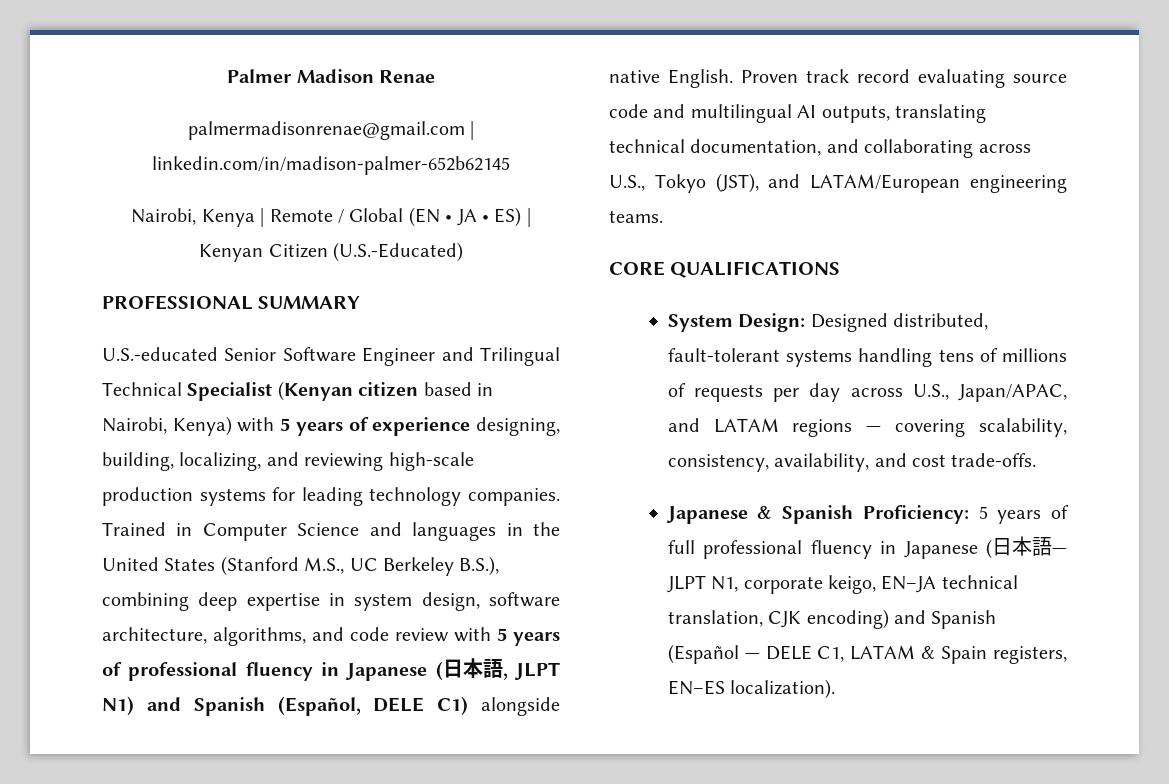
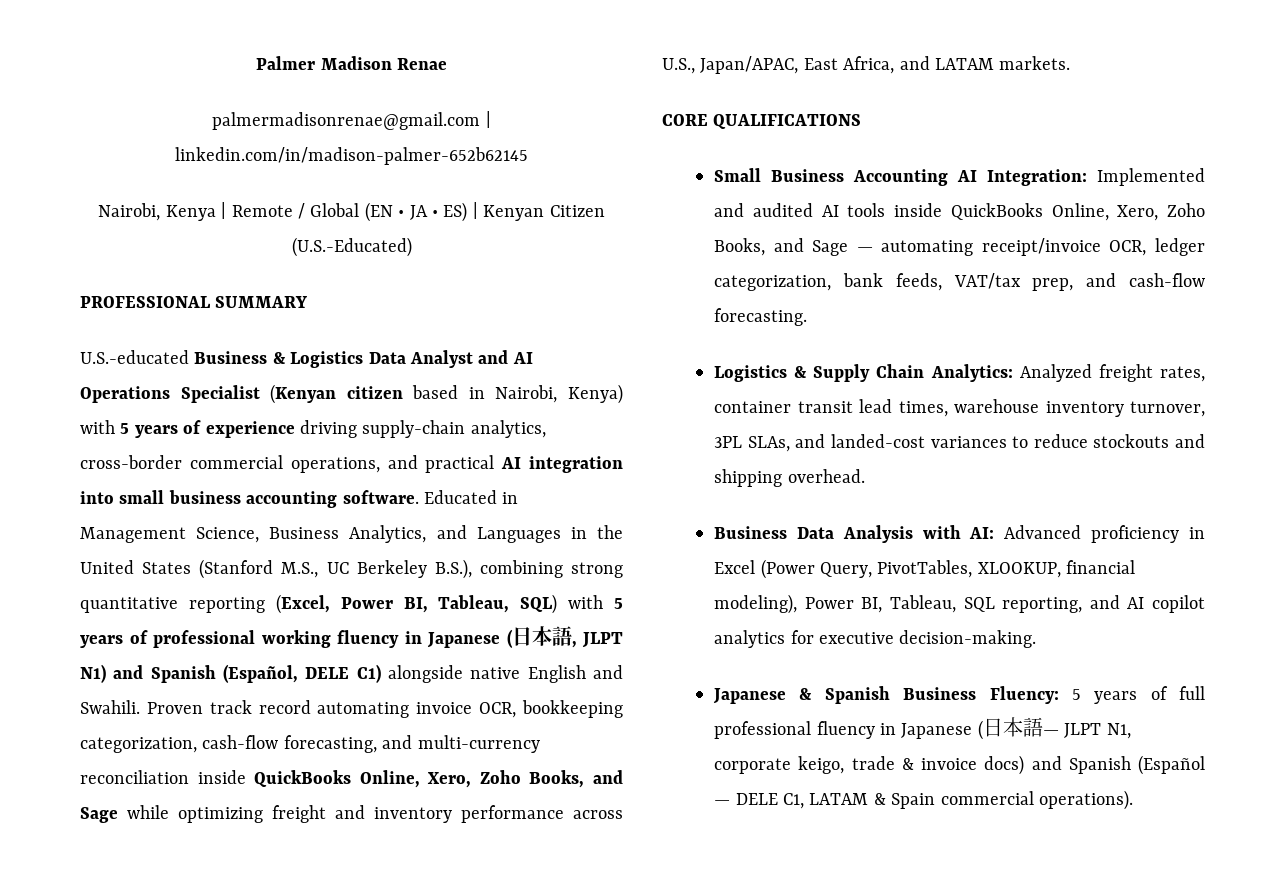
- U.S.-educated Senior Software Engineer and Trilingual Technical Specialist (Kenyan citizen based in Nairobi, Kenya) with 5 years of experience designing, building, localizing, and reviewing high-scale production systems for leading technology companies. Trained in Computer Science and languages in the United States (Stanford M.S., UC Berkeley B.S.), combining deep expertise in system design, software architecture, algorithms, and code review with 5 years of professional fluency in Japanese (日本語, JLPT N1) and Spanish (Español, DELE C1) alongside native English. Proven track record evaluating source code and multilingual AI outputs, translating technical documentation, and collaborating across U.S., Tokyo (JST), and LATAM/European engineering teams.
+ U.S.-educated Business & Logistics Data Analyst and AI Operations Specialist (Kenyan citizen based in Nairobi, Kenya) with 5 years of experience driving supply-chain analytics, cross-border commercial operations, and practical AI integration into small business accounting software. Educated in Management Science, Business Analytics, and Languages in the United States (Stanford M.S., UC Berkeley B.S.), combining strong quantitative reporting (Excel, Power BI, Tableau, SQL) with 5 years of professional working fluency in Japanese (日本語, JLPT N1) and Spanish (Español, DELE C1) alongside native English and Swahili. Proven track record automating invoice OCR, bookkeeping categorization, cash-flow forecasting, and multi-currency reconciliation inside QuickBooks Online, Xero, Zoho Books, and Sage while optimizing freight and inventory performance across U.S., Japan/APAC, East Africa, and LATAM markets.
  CORE QUALIFICATIONS
- System Design: Designed distributed, fault-tolerant systems handling tens of millions of requests per day across U.S., Japan/APAC, and LATAM regions — covering scalability, consistency, availability, and cost trade-offs.
+ Small Business Accounting AI Integration: Implemented and audited AI tools inside QuickBooks Online, Xero, Zoho Books, and Sage — automating receipt/invoice OCR, ledger categorization, bank feeds, VAT/tax prep, and cash-flow forecasting.
+ Logistics & Supply Chain Analytics: Analyzed freight rates, container transit lead times, warehouse inventory turnover, 3PL SLAs, and landed-cost variances to reduce stockouts and shipping overhead.
+ Business Data Analysis with AI: Advanced proficiency in Excel (Power Query, PivotTables, XLOOKUP, financial modeling), Power BI, Tableau, SQL reporting, and AI copilot analytics for executive decision-making.
- Japanese & Spanish Proficiency: 5 years of full professional fluency in Japanese (日本語— JLPT N1, corporate keigo, EN–JA technical translation, CJK encoding) and Spanish (Español — DELE C1, LATAM & Spain registers, EN–ES localization).
+ Japanese & Spanish Business Fluency: 5 years of full professional fluency in Japanese (日本語— JLPT N1, corporate keigo, trade & invoice docs) and Spanish (Español — DELE C1, LATAM & Spain commercial operations).

